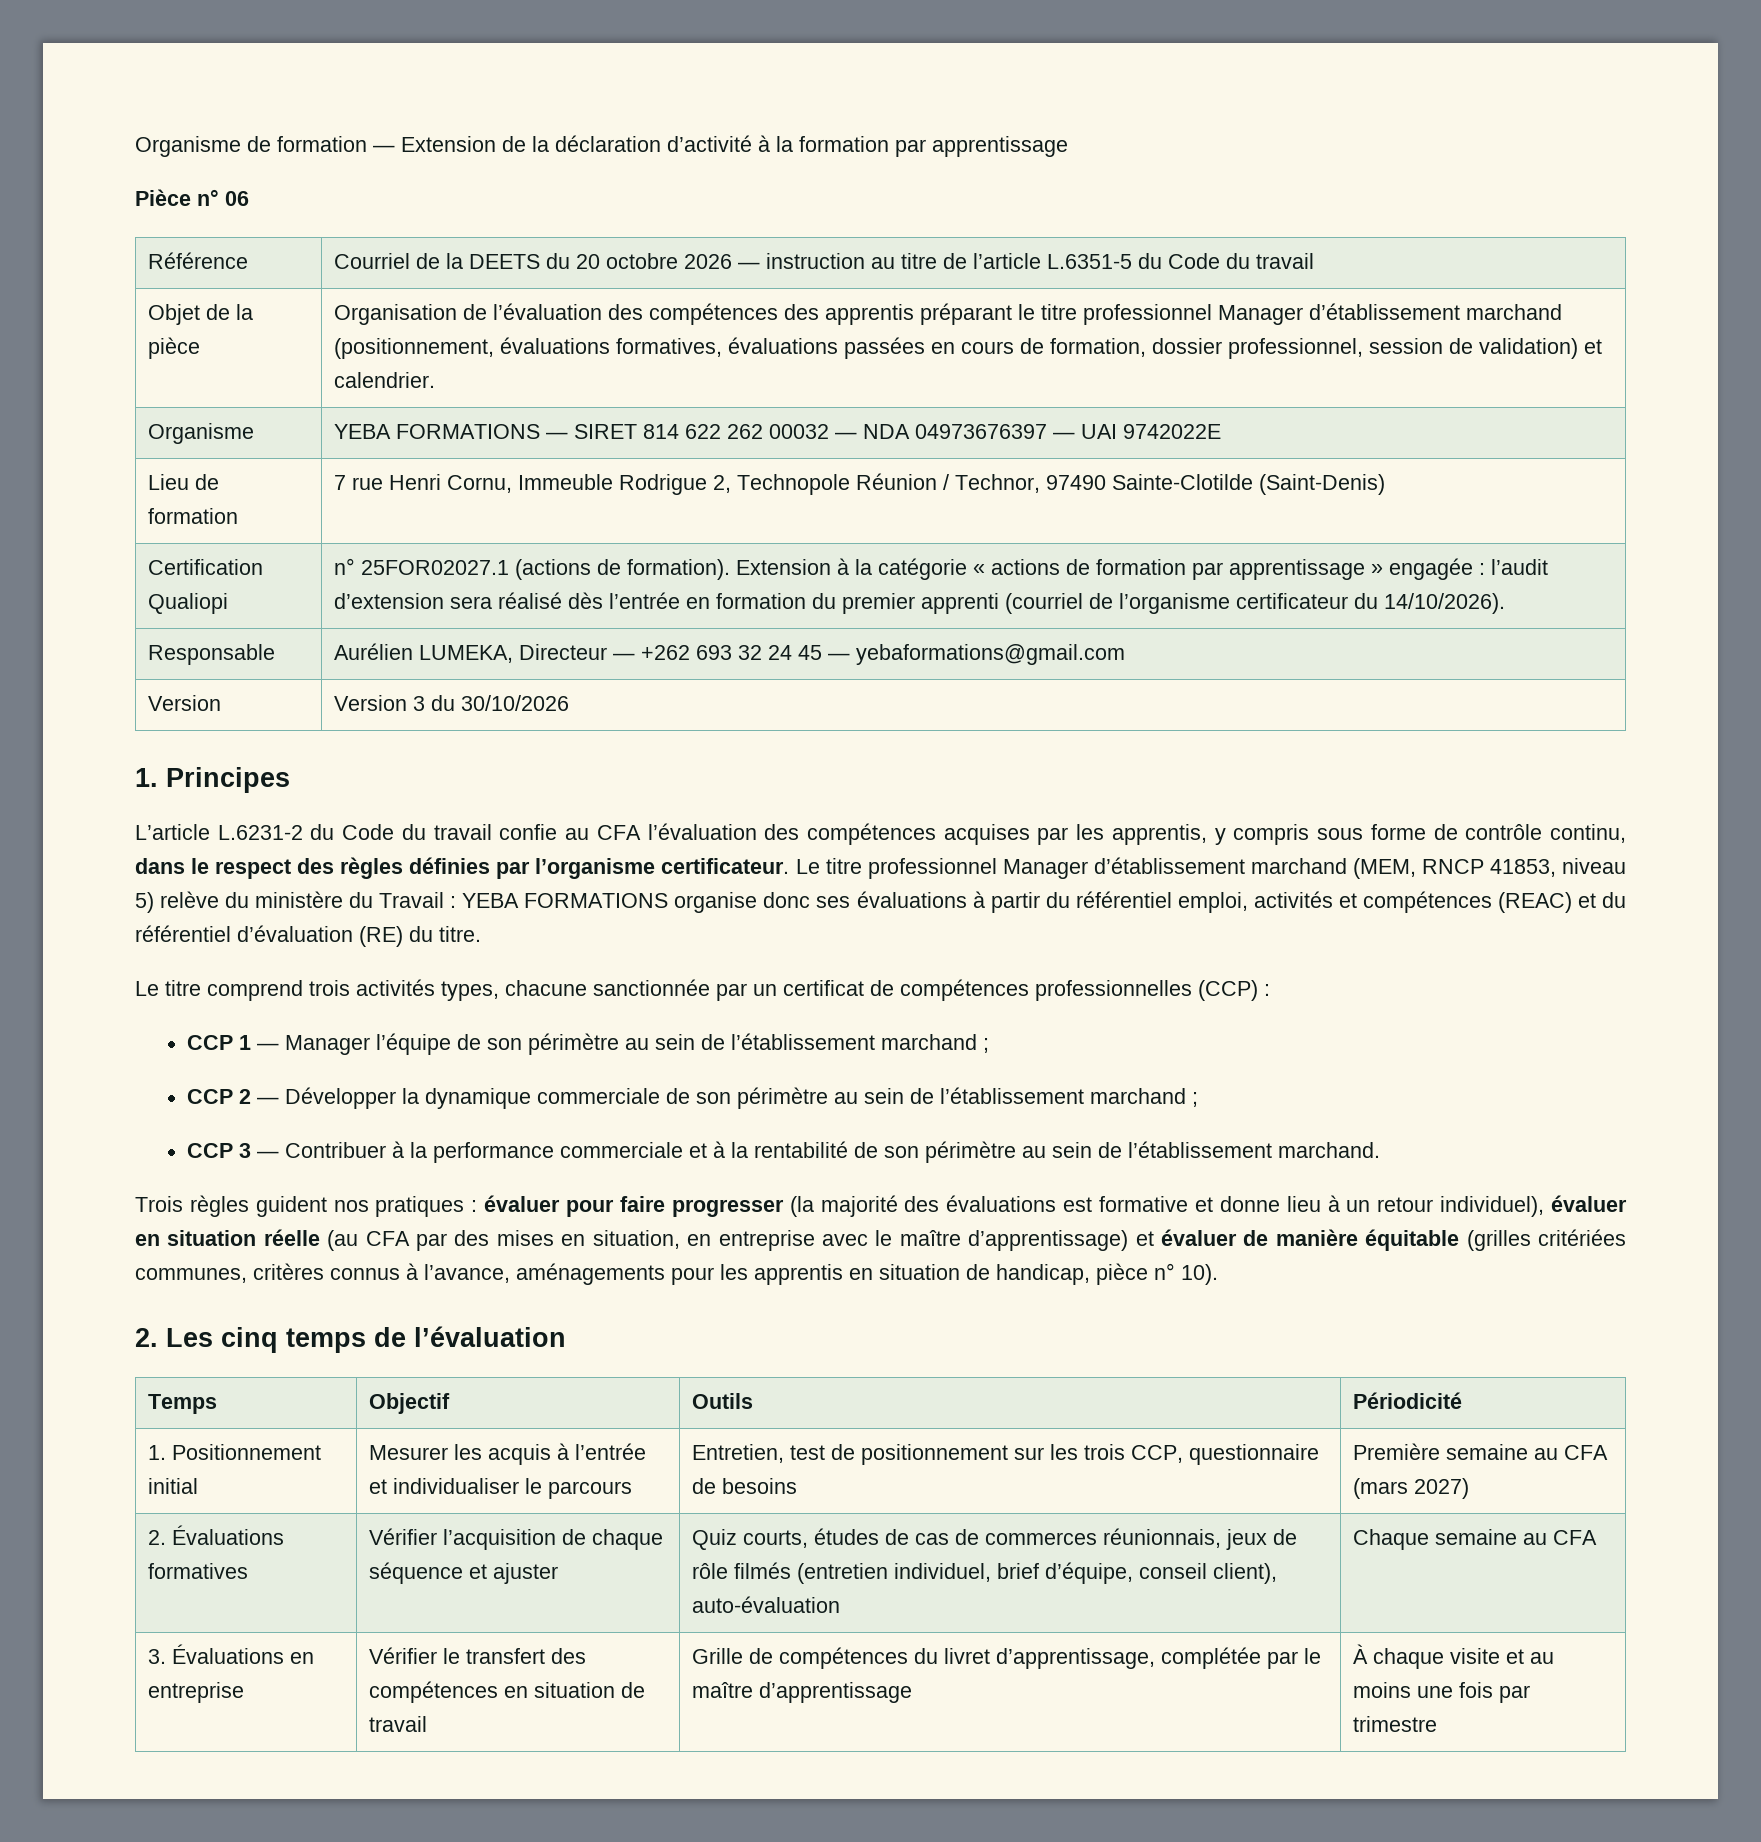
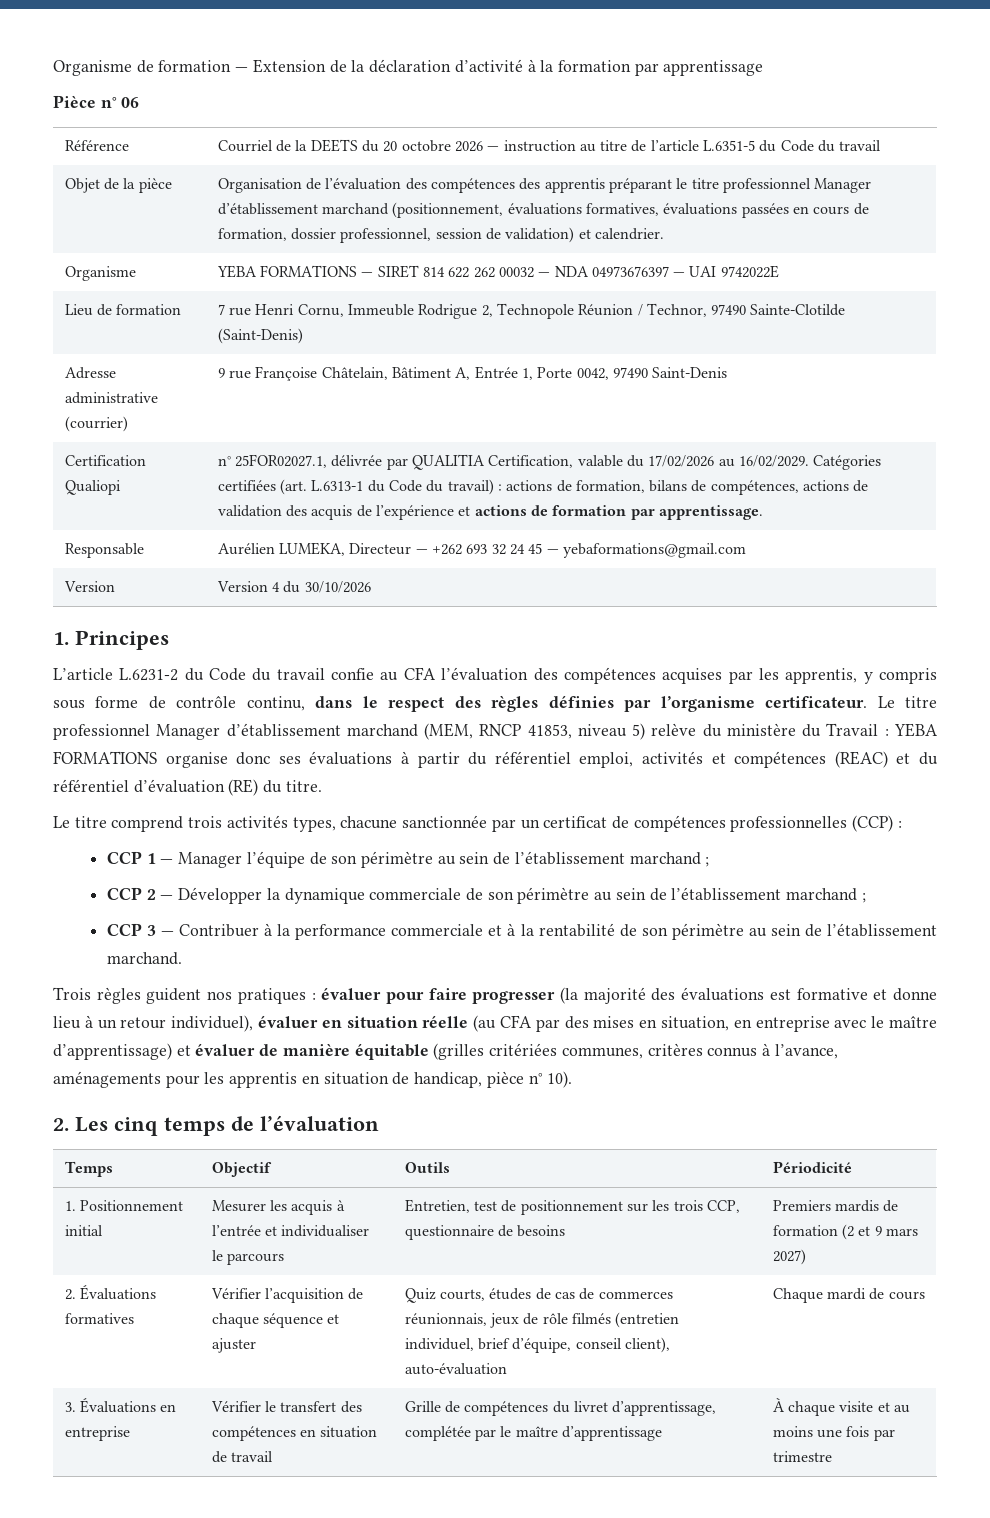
- Certification Qualiopi | n° 25FOR02027.1 (actions de formation). Extension à la catégorie « actions de formation par apprentissage » engagée : l’audit d’extension sera réalisé dès l’entrée en formation du premier apprenti (courriel de l’organisme certificateur du 14/10/2026).
+ Adresse administrative (courrier) | 9 rue Françoise Châtelain, Bâtiment A, Entrée 1, Porte 0042, 97490 Saint-Denis
+ Certification Qualiopi | n° 25FOR02027.1, délivrée par QUALITIA Certification, valable du 17/02/2026 au 16/02/2029. Catégories certifiées (art. L.6313-1 du Code du travail) : actions de formation, bilans de compétences, actions de validation des acquis de l’expérience et actions de formation par apprentissage.
- Version | Version 3 du 30/10/2026
+ Version | Version 4 du 30/10/2026
- 1. Positionnement initial | Mesurer les acquis à l’entrée et individualiser le parcours | Entretien, test de positionnement sur les trois CCP, questionnaire de besoins | Première semaine au CFA (mars 2027)
+ 1. Positionnement initial | Mesurer les acquis à l’entrée et individualiser le parcours | Entretien, test de positionnement sur les trois CCP, questionnaire de besoins | Premiers mardis de formation (2 et 9 mars 2027)
- 2. Évaluations formatives | Vérifier l’acquisition de chaque séquence et ajuster | Quiz courts, études de cas de commerces réunionnais, jeux de rôle filmés (entretien individuel, brief d’équipe, conseil client), auto-évaluation | Chaque semaine au CFA
+ 2. Évaluations formatives | Vérifier l’acquisition de chaque séquence et ajuster | Quiz courts, études de cas de commerces réunionnais, jeux de rôle filmés (entretien individuel, brief d’équipe, conseil client), auto-évaluation | Chaque mardi de cours

